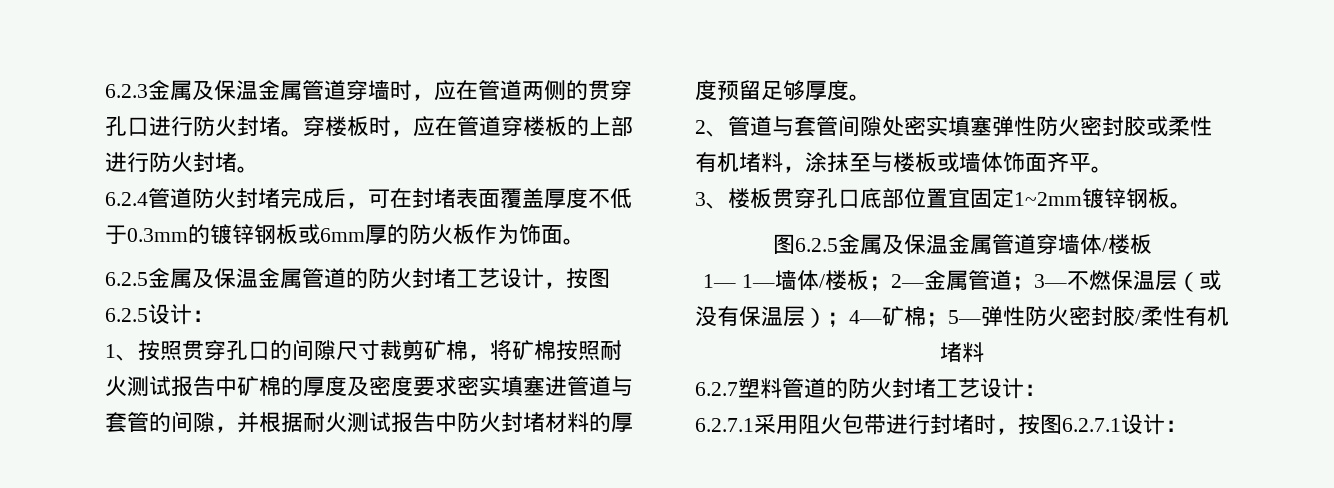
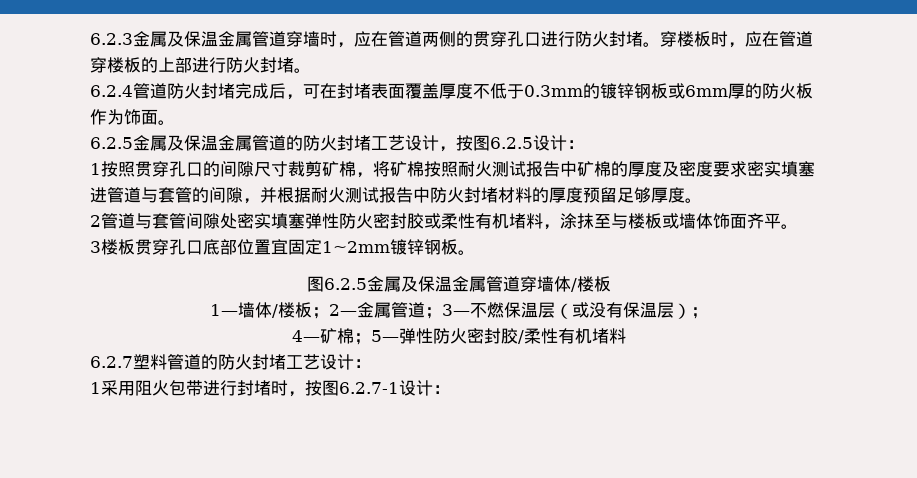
- 1、按照贯穿孔口的间隙尺寸裁剪矿棉，将矿棉按照耐火测试报告中矿棉的厚度及密度要求密实填塞进管道与套管的间隙，并根据耐火测试报告中防火封堵材料的厚度预留足够厚度。
+ 1按照贯穿孔口的间隙尺寸裁剪矿棉，将矿棉按照耐火测试报告中矿棉的厚度及密度要求密实填塞进管道与套管的间隙，并根据耐火测试报告中防火封堵材料的厚度预留足够厚度。
- 2、管道与套管间隙处密实填塞弹性防火密封胶或柔性有机堵料，涂抹至与楼板或墙体饰面齐平。
+ 2管道与套管间隙处密实填塞弹性防火密封胶或柔性有机堵料，涂抹至与楼板或墙体饰面齐平。
- 3、楼板贯穿孔口底部位置宜固定1~2mm镀锌钢板。
+ 3楼板贯穿孔口底部位置宜固定1~2mm镀锌钢板。
- 1— 1—墙体/楼板；2—金属管道；3—不燃保温层（或没有保温层）；4—矿棉；5—弹性防火密封胶/柔性有机堵料
+ 1—墙体/楼板；2—金属管道；3—不燃保温层（或没有保温层）；
+ 4—矿棉；5—弹性防火密封胶/柔性有机堵料
- 6.2.7.1采用阻火包带进行封堵时，按图6.2.7.1设计：
+ 1采用阻火包带进行封堵时，按图6.2.7-1设计：

